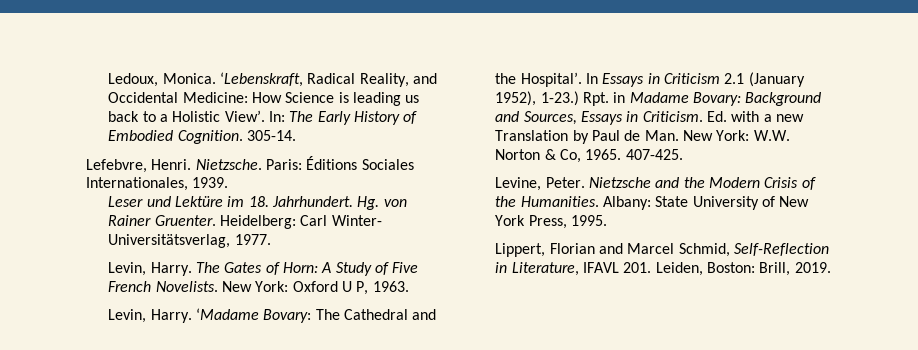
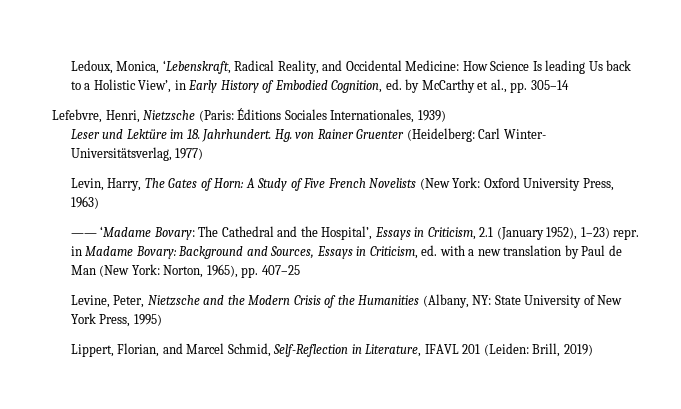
- Ledoux, Monica. ‘Lebenskraft, Radical Reality, and Occidental Medicine: How Science is leading us back to a Holistic View’. In: The Early History of Embodied Cognition. 305-14.
- Lefebvre, Henri. Nietzsche. Paris: Éditions Sociales Internationales, 1939.
+ Ledoux, Monica, ‘Lebenskraft, Radical Reality, and Occidental Medicine: How Science Is leading Us back to a Holistic View’, in Early History of Embodied Cognition, ed. by McCarthy et al., pp. 305–14
+ Lefebvre, Henri, Nietzsche (Paris: Éditions Sociales Internationales, 1939)
- Hg. von Rainer Gruenter. Heidelberg: Carl Winter- Universitätsverlag, 1977.
- Levin, Harry. The Gates of Horn: A Study of Five French Novelists. New York: Oxford U P, 1963.
- Levin, Harry. ‘Madame Bovary: The Cathedral and the Hospital’. In Essays in Criticism 2.1 (January 1952), 1-23.) Rpt. in Madame Bovary: Background and Sources, Essays in Criticism. Ed. with a new Translation by Paul de Man. New York: W.W. Norton & Co, 1965. 407-425.
+ Hg. von Rainer Gruenter (Heidelberg: Carl Winter- Universitätsverlag, 1977)
+ Levin, Harry, The Gates of Horn: A Study of Five French Novelists (New York: Oxford University Press, 1963)
+ —— ‘Madame Bovary: The Cathedral and the Hospital’, Essays in Criticism, 2.1 (January 1952), 1–23) repr. in Madame Bovary: Background and Sources, Essays in Criticism, ed. with a new translation by Paul de Man (New York: Norton, 1965), pp. 407–25
- Levine, Peter. Nietzsche and the Modern Crisis of the Humanities. Albany: State University of New York Press, 1995.
+ Levine, Peter, Nietzsche and the Modern Crisis of the Humanities (Albany, NY: State University of New York Press, 1995)
- Lippert, Florian and Marcel Schmid, Self-Reflection in Literature, IFAVL 201. Leiden, Boston: Brill, 2019.
+ Lippert, Florian, and Marcel Schmid, Self-Reflection in Literature, IFAVL 201 (Leiden: Brill, 2019)

